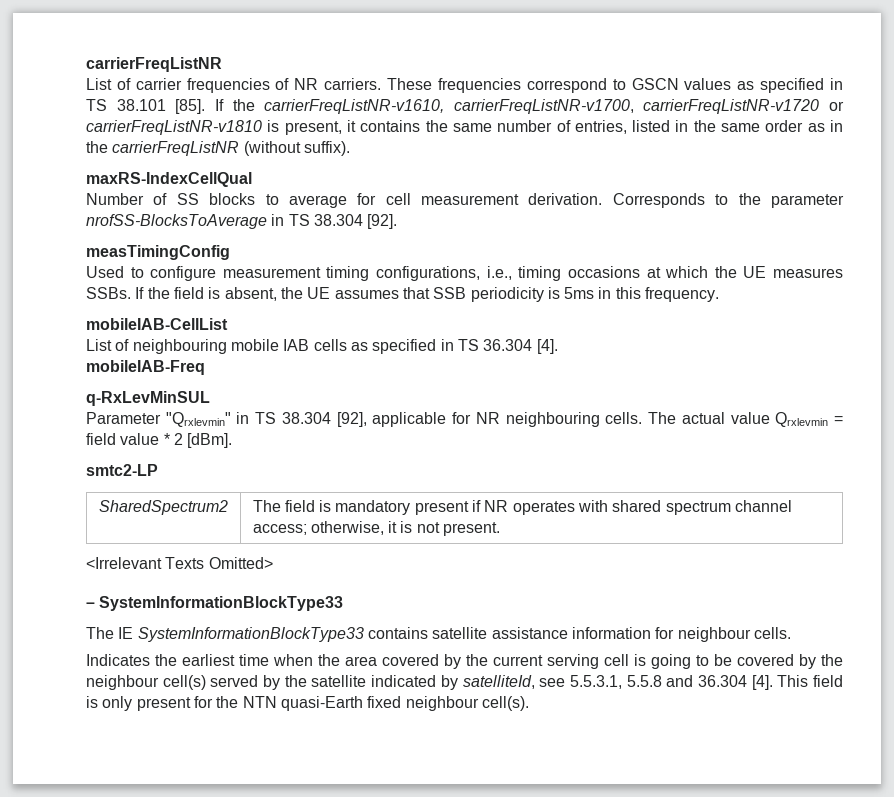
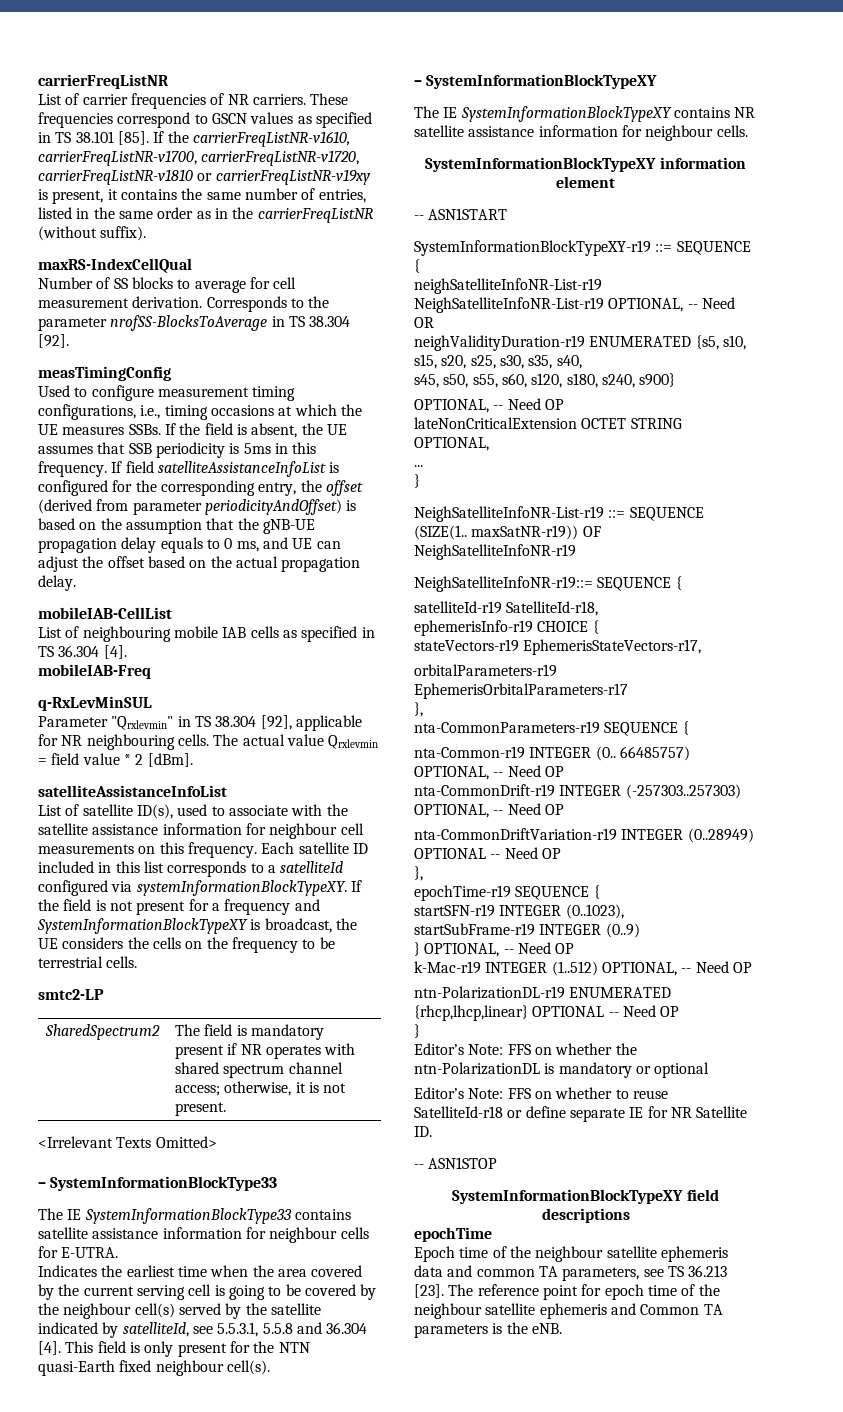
- If the carrierFreqListNR-v1610, carrierFreqListNR-v1700, carrierFreqListNR-v1720 or carrierFreqListNR-v1810 is present, it contains the same number of entries, listed in the same order as in the carrierFreqListNR (without suffix).
+ If the carrierFreqListNR-v1610, carrierFreqListNR-v1700, carrierFreqListNR-v1720, carrierFreqListNR-v1810 or carrierFreqListNR-v19xy is present, it contains the same number of entries, listed in the same order as in the carrierFreqListNR (without suffix).
+ If field satelliteAssistanceInfoList is configured for the corresponding entry, the offset (derived from parameter periodicityAndOffset) is based on the assumption that the gNB-UE propagation delay equals to 0 ms, and UE can adjust the offset based on the actual propagation delay.
  The actual value Qrxlevmin = field value * 2 [dBm].
+ satelliteAssistanceInfoList
+ List of satellite ID(s), used to associate with the satellite assistance information for neighbour cell measurements on this frequency. Each satellite ID included in this list corresponds to a satelliteId configured via systemInformationBlockTypeXY. If the field is not present for a frequency and SystemInformationBlockTypeXY is broadcast, the UE considers the cells on the frequency to be terrestrial cells.
- The IE SystemInformationBlockType33 contains satellite assistance information for neighbour cells.
+ The IE SystemInformationBlockType33 contains satellite assistance information for neighbour cells for E-UTRA.
+ – SystemInformationBlockTypeXY
+ The IE SystemInformationBlockTypeXY contains NR satellite assistance information for neighbour cells.
+ SystemInformationBlockTypeXY information element
+ -- ASN1START
+ SystemInformationBlockTypeXY-r19 ::= SEQUENCE {
+ neighSatelliteInfoNR-List-r19 NeighSatelliteInfoNR-List-r19 OPTIONAL, -- Need OR
+ neighValidityDuration-r19 ENUMERATED {s5, s10, s15, s20, s25, s30, s35, s40,
+ s45, s50, s55, s60, s120, s180, s240, s900}
+ OPTIONAL, -- Need OP
+ lateNonCriticalExtension OCTET STRING OPTIONAL,
+ ...
+ }
+ NeighSatelliteInfoNR-List-r19 ::= SEQUENCE (SIZE(1.. maxSatNR-r19)) OF NeighSatelliteInfoNR-r19
+ NeighSatelliteInfoNR-r19::= SEQUENCE {
+ satelliteId-r19 SatelliteId-r18,
+ ephemerisInfo-r19 CHOICE {
+ stateVectors-r19 EphemerisStateVectors-r17,
+ orbitalParameters-r19 EphemerisOrbitalParameters-r17
+ },
+ nta-CommonParameters-r19 SEQUENCE {
+ nta-Common-r19 INTEGER (0.. 66485757) OPTIONAL, -- Need OP
+ nta-CommonDrift-r19 INTEGER (-257303..257303) OPTIONAL, -- Need OP
+ nta-CommonDriftVariation-r19 INTEGER (0..28949) OPTIONAL -- Need OP
+ },
+ epochTime-r19 SEQUENCE {
+ startSFN-r19 INTEGER (0..1023),
+ startSubFrame-r19 INTEGER (0..9)
+ } OPTIONAL, -- Need OP
+ k-Mac-r19 INTEGER (1..512) OPTIONAL, -- Need OP
+ ntn-PolarizationDL-r19 ENUMERATED {rhcp,lhcp,linear} OPTIONAL -- Need OP
+ }
+ Editor’s Note: FFS on whether the ntn-PolarizationDL is mandatory or optional
+ Editor’s Note: FFS on whether to reuse SatelliteId-r18 or define separate IE for NR Satellite ID.
+ -- ASN1STOP
+ SystemInformationBlockTypeXY field descriptions
+ epochTime
+ Epoch time of the neighbour satellite ephemeris data and common TA parameters, see TS 36.213 [23]. The reference point for epoch time of the neighbour satellite ephemeris and Common TA parameters is the eNB.

